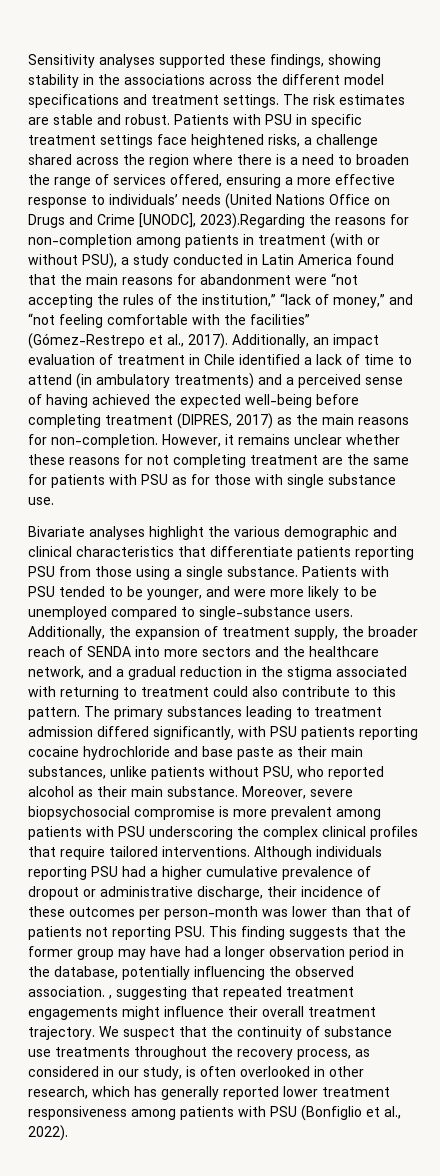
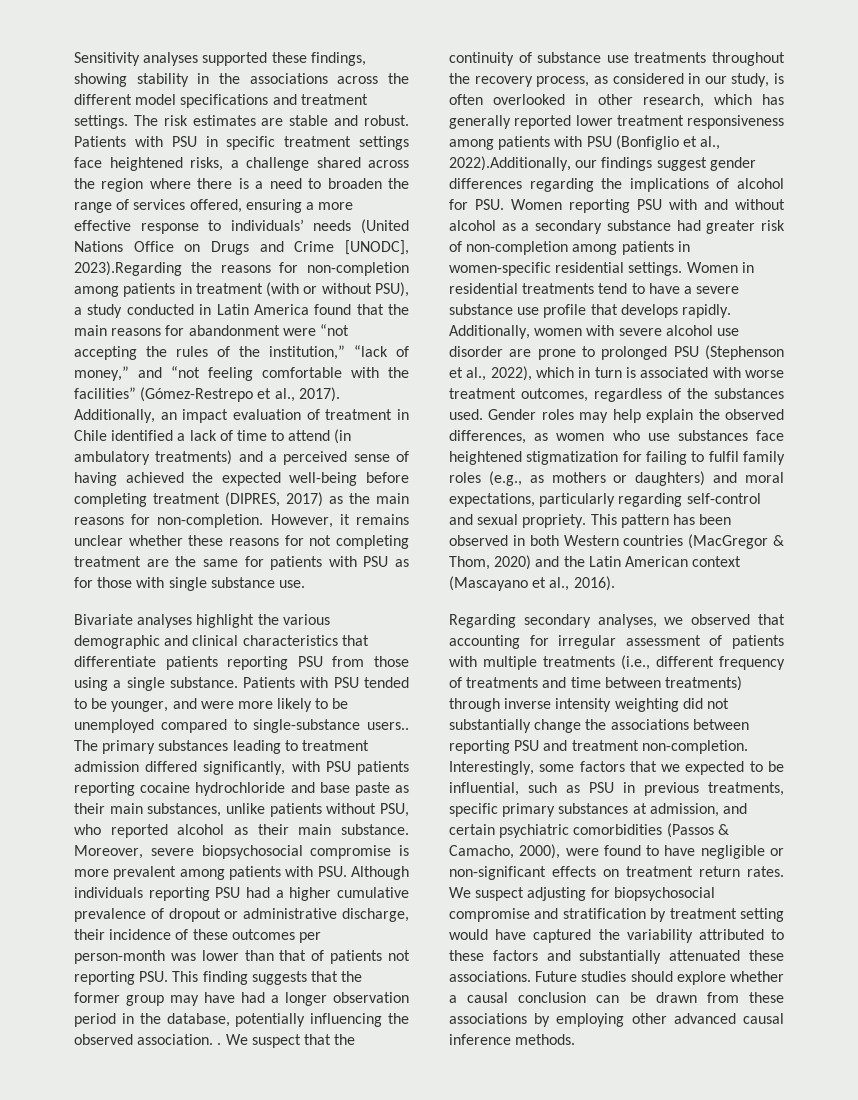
- Patients with PSU tended to be younger, and were more likely to be unemployed compared to single-substance users. Additionally, the expansion of treatment supply, the broader reach of SENDA into more sectors and the healthcare network, and a gradual reduction in the stigma associated with returning to treatment could also contribute to this pattern.
+ Patients with PSU tended to be younger, and were more likely to be unemployed compared to single-substance users..
- Moreover, severe biopsychosocial compromise is more prevalent among patients with PSU underscoring the complex clinical profiles that require tailored interventions. Although individuals reporting PSU had a higher cumulative prevalence of dropout or administrative discharge, their incidence of these outcomes per person-month was lower than that of patients not reporting PSU. This finding suggests that the former group may have had a longer observation period in the database, potentially influencing the observed association. , suggesting that repeated treatment engagements might influence their overall treatment trajectory.
+ Moreover, severe biopsychosocial compromise is more prevalent among patients with PSU. Although individuals reporting PSU had a higher cumulative prevalence of dropout or administrative discharge, their incidence of these outcomes per person-month was lower than that of patients not reporting PSU. This finding suggests that the former group may have had a longer observation period in the database, potentially influencing the observed association. .
- We suspect that the continuity of substance use treatments throughout the recovery process, as considered in our study, is often overlooked in other research, which has generally reported lower treatment responsiveness among patients with PSU (Bonfiglio et al., 2022).
+ We suspect that the continuity of substance use treatments throughout the recovery process, as considered in our study, is often overlooked in other research, which has generally reported lower treatment responsiveness among patients with PSU (Bonfiglio et al., 2022).Additionally, our findings suggest gender differences regarding the implications of alcohol for PSU. Women reporting PSU with and without alcohol as a secondary substance had greater risk of non-completion among patients in women-specific residential settings. Women in residential treatments tend to have a severe substance use profile that develops rapidly. Additionally, women with severe alcohol use disorder are prone to prolonged PSU (Stephenson et al., 2022), which in turn is associated with worse treatment outcomes, regardless of the substances used. Gender roles may help explain the observed differences, as women who use substances face heightened stigmatization for failing to fulfil family roles (e.g., as mothers or daughters) and moral expectations, particularly regarding self-control and sexual propriety. This pattern has been observed in both Western countries (MacGregor & Thom, 2020) and the Latin American context (Mascayano et al., 2016).
+ Regarding secondary analyses, we observed that accounting for irregular assessment of patients with multiple treatments (i.e., different frequency of treatments and time between treatments) through inverse intensity weighting did not substantially change the associations between reporting PSU and treatment non-completion. Interestingly, some factors that we expected to be influential, such as PSU in previous treatments, specific primary substances at admission, and certain psychiatric comorbidities (Passos & Camacho, 2000), were found to have negligible or non-significant effects on treatment return rates. We suspect adjusting for biopsychosocial compromise and stratification by treatment setting would have captured the variability attributed to these factors and substantially attenuated these associations. Future studies should explore whether a causal conclusion can be drawn from these associations by employing other advanced causal inference methods.

